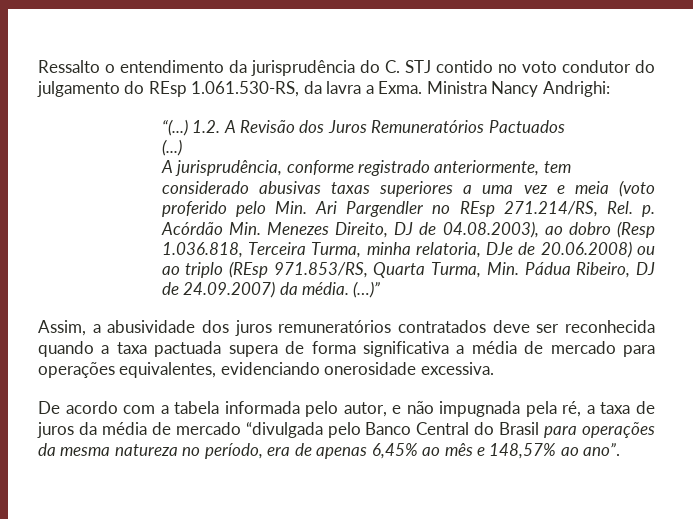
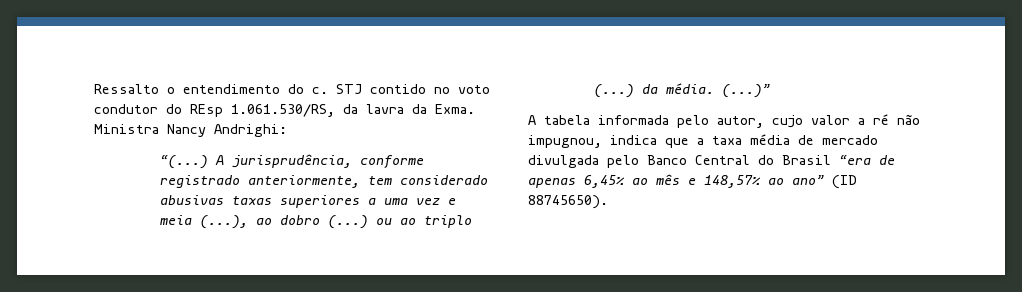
- Ressalto o entendimento da jurisprudência do C. STJ contido no voto condutor do julgamento do REsp 1.061.530-RS, da lavra a Exma.
+ Ressalto o entendimento do c. STJ contido no voto condutor do REsp 1.061.530/RS, da lavra da Exma.
- “(...) 1.2. A Revisão dos Juros Remuneratórios Pactuados
- (...)
- A jurisprudência, conforme registrado anteriormente, tem considerado abusivas taxas superiores a uma vez e meia (voto proferido pelo Min. Ari Pargendler no REsp 271.214/RS, Rel. p. Acórdão Min. Menezes Direito, DJ de 04.08.2003), ao dobro (Resp 1.036.818, Terceira Turma, minha relatoria, DJe de 20.06.2008) ou ao triplo (REsp 971.853/RS, Quarta Turma, Min. Pádua Ribeiro, DJ de 24.09.2007) da média. (…)”
- Assim, a abusividade dos juros remuneratórios contratados deve ser reconhecida quando a taxa pactuada supera de forma significativa a média de mercado para operações equivalentes, evidenciando onerosidade excessiva.
- De acordo com a tabela informada pelo autor, e não impugnada pela ré, a taxa de juros da média de mercado “divulgada pelo Banco Central do Brasil para operações da mesma natureza no período, era de apenas 6,45% ao mês e 148,57% ao ano”.
+ “(...) A jurisprudência, conforme registrado anteriormente, tem considerado abusivas taxas superiores a uma vez e meia (...), ao dobro (...) ou ao triplo (...) da média. (...)”
+ A tabela informada pelo autor, cujo valor a ré não impugnou, indica que a taxa média de mercado divulgada pelo Banco Central do Brasil “era de apenas 6,45% ao mês e 148,57% ao ano” (ID 88745650).

